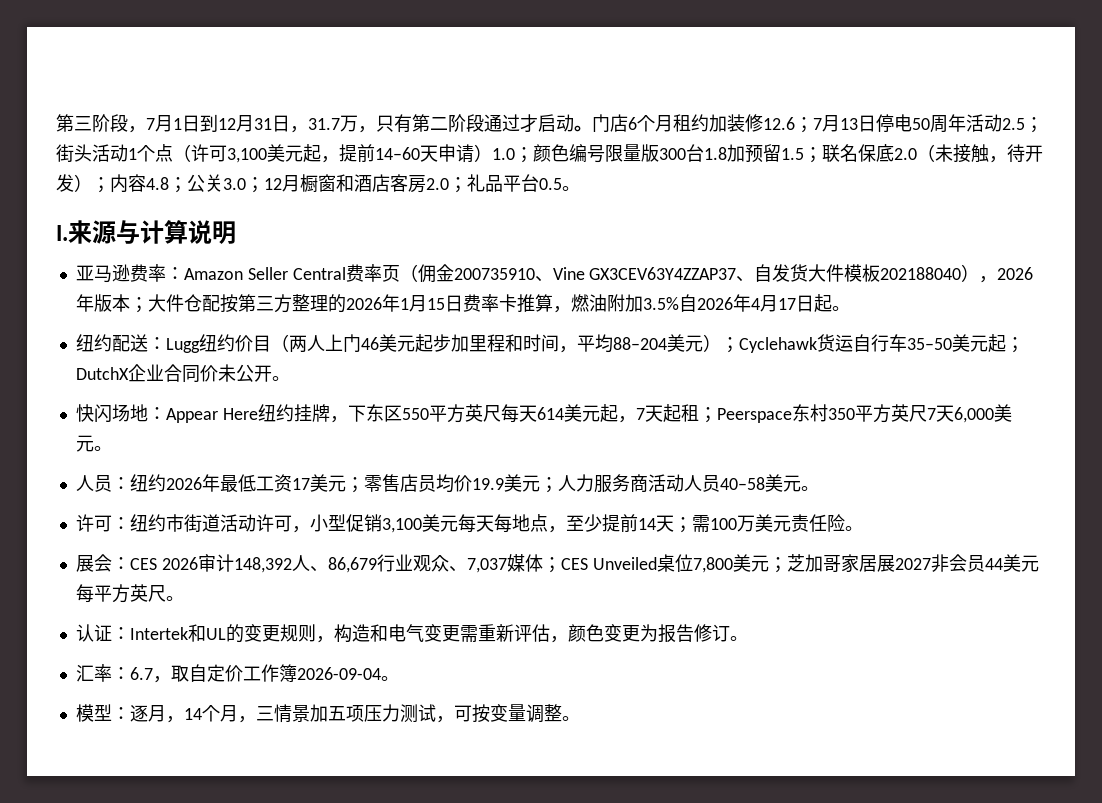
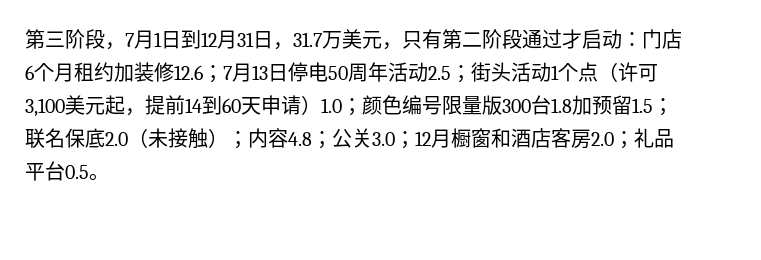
- 第三阶段，7月1日到12月31日，31.7万，只有第二阶段通过才启动。
+ 第三阶段，7月1日到12月31日，31.7万美元，只有第二阶段通过才启动：
- 街头活动1个点（许可3,100美元起，提前14–60天申请）1.0；
+ 街头活动1个点（许可3,100美元起，提前14到60天申请）1.0；
- 联名保底2.0（未接触，待开发）；
+ 联名保底2.0（未接触）；
- I.来源与计算说明
- 亚马逊费率：Amazon Seller Central费率页（佣金200735910、Vine GX3CEV63Y4ZZAP37、自发货大件模板202188040），2026年版本；大件仓配按第三方整理的2026年1月15日费率卡推算，燃油附加3.5%自2026年4月17日起。
- 纽约配送：Lugg纽约价目（两人上门46美元起步加里程和时间，平均88–204美元）；Cyclehawk货运自行车35–50美元起；DutchX企业合同价未公开。
- 快闪场地：Appear Here纽约挂牌，下东区550平方英尺每天614美元起，7天起租；Peerspace东村350平方英尺7天6,000美元。
- 人员：纽约2026年最低工资17美元；零售店员均价19.9美元；人力服务商活动人员40–58美元。
- 许可：纽约市街道活动许可，小型促销3,100美元每天每地点，至少提前14天；需100万美元责任险。
- 展会：CES 2026审计148,392人、86,679行业观众、7,037媒体；CES Unveiled桌位7,800美元；芝加哥家居展2027非会员44美元每平方英尺。
- 认证：Intertek和UL的变更规则，构造和电气变更需重新评估，颜色变更为报告修订。
- 汇率：6.7，取自定价工作簿2026-09-04。
- 模型：逐月，14个月，三情景加五项压力测试，可按变量调整。

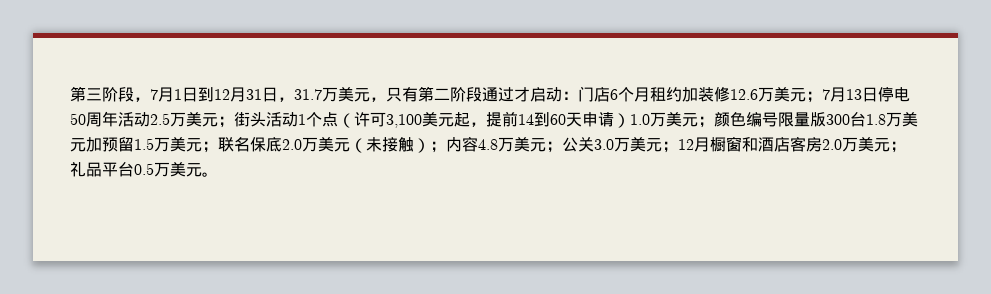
- 门店6个月租约加装修12.6；
+ 门店6个月租约加装修12.6万美元；
- 7月13日停电50周年活动2.5；
+ 7月13日停电50周年活动2.5万美元；
- 街头活动1个点（许可3,100美元起，提前14到60天申请）1.0；
+ 街头活动1个点（许可3,100美元起，提前14到60天申请）1.0万美元；
- 颜色编号限量版300台1.8加预留1.5；
+ 颜色编号限量版300台1.8万美元加预留1.5万美元；
- 联名保底2.0（未接触）；
+ 联名保底2.0万美元（未接触）；
- 内容4.8；
+ 内容4.8万美元；
- 公关3.0；
+ 公关3.0万美元；
- 12月橱窗和酒店客房2.0；
+ 12月橱窗和酒店客房2.0万美元；
- 礼品平台0.5。
+ 礼品平台0.5万美元。

